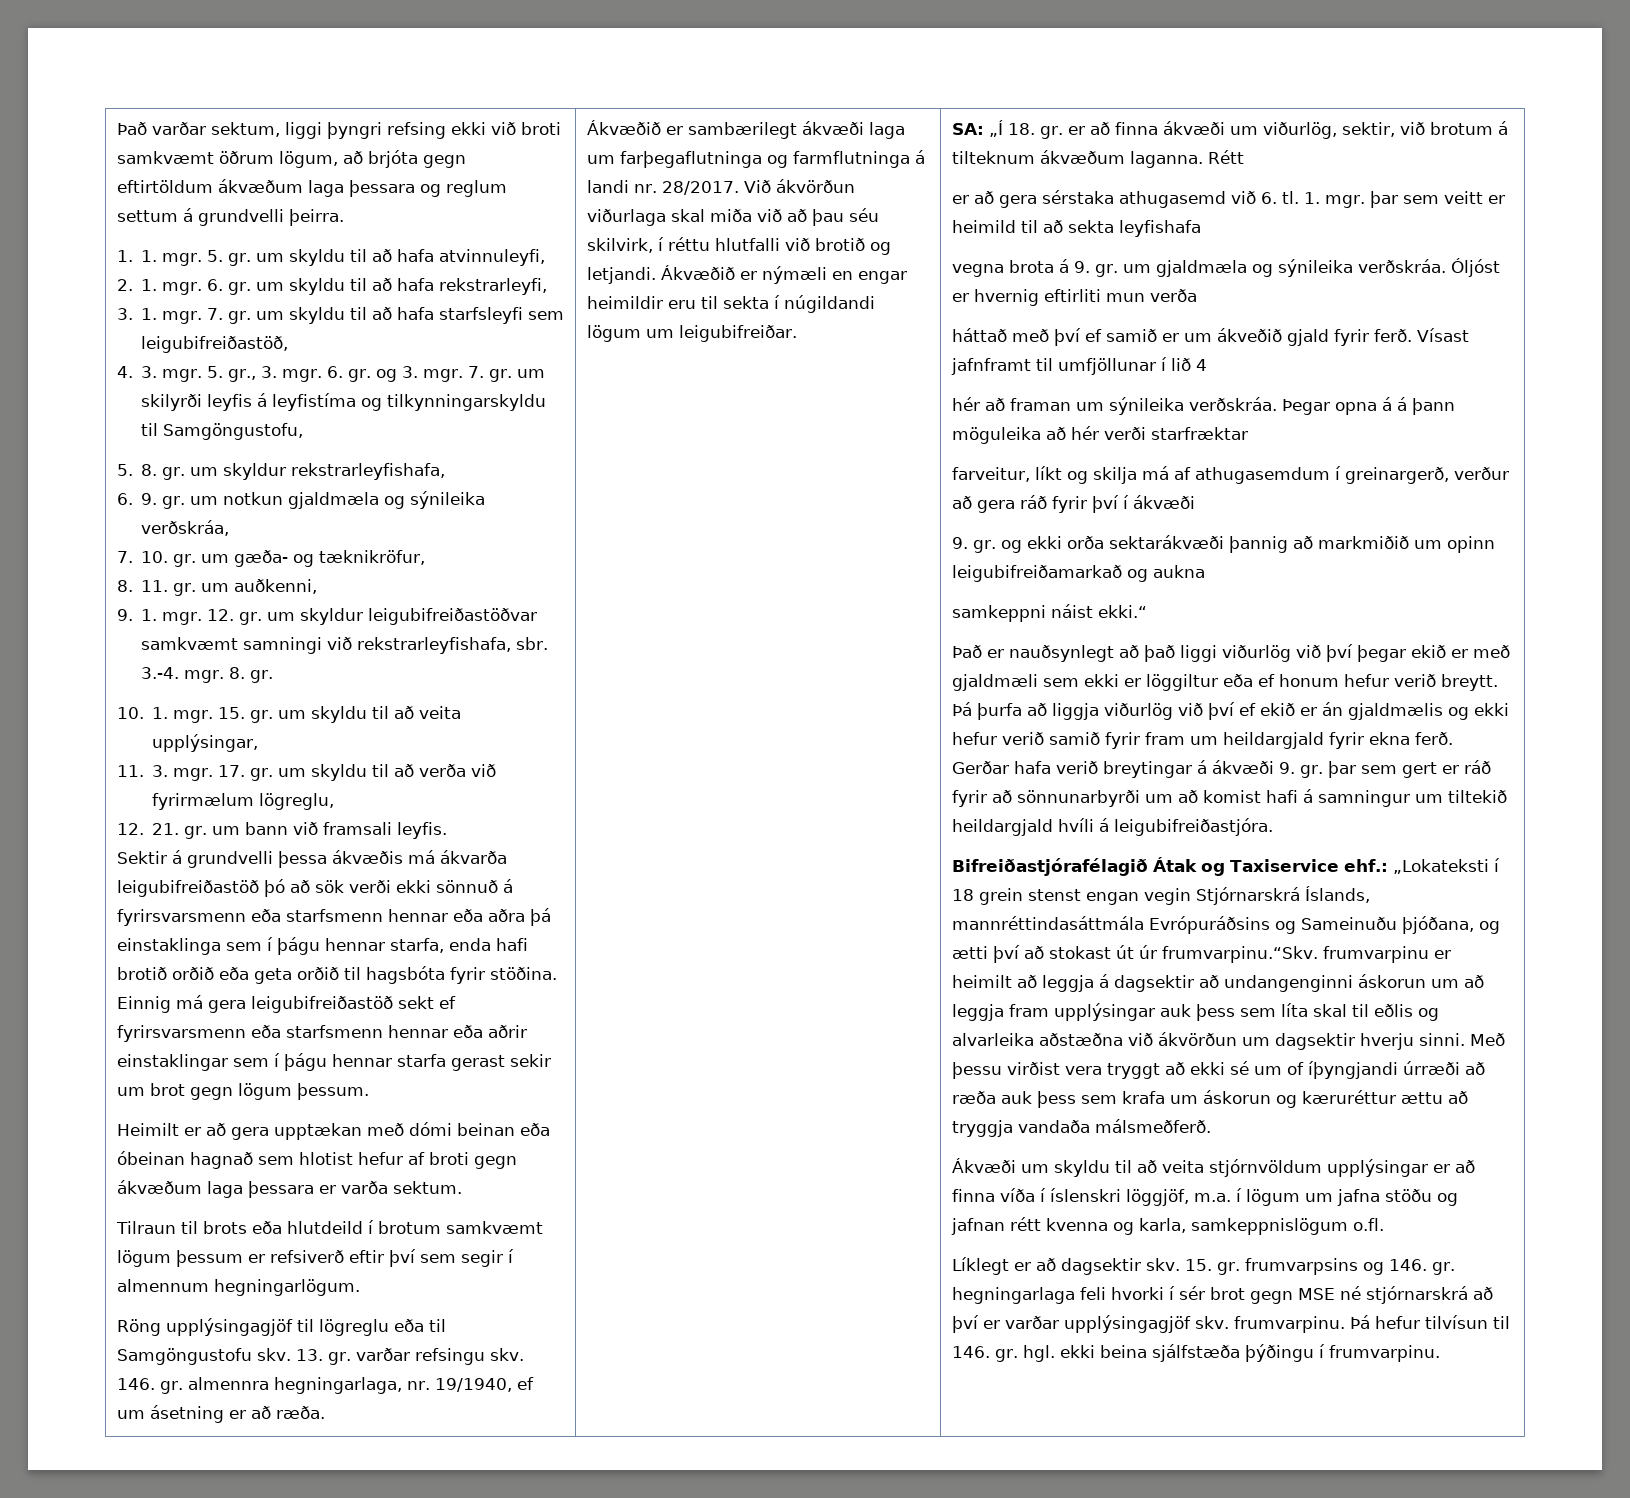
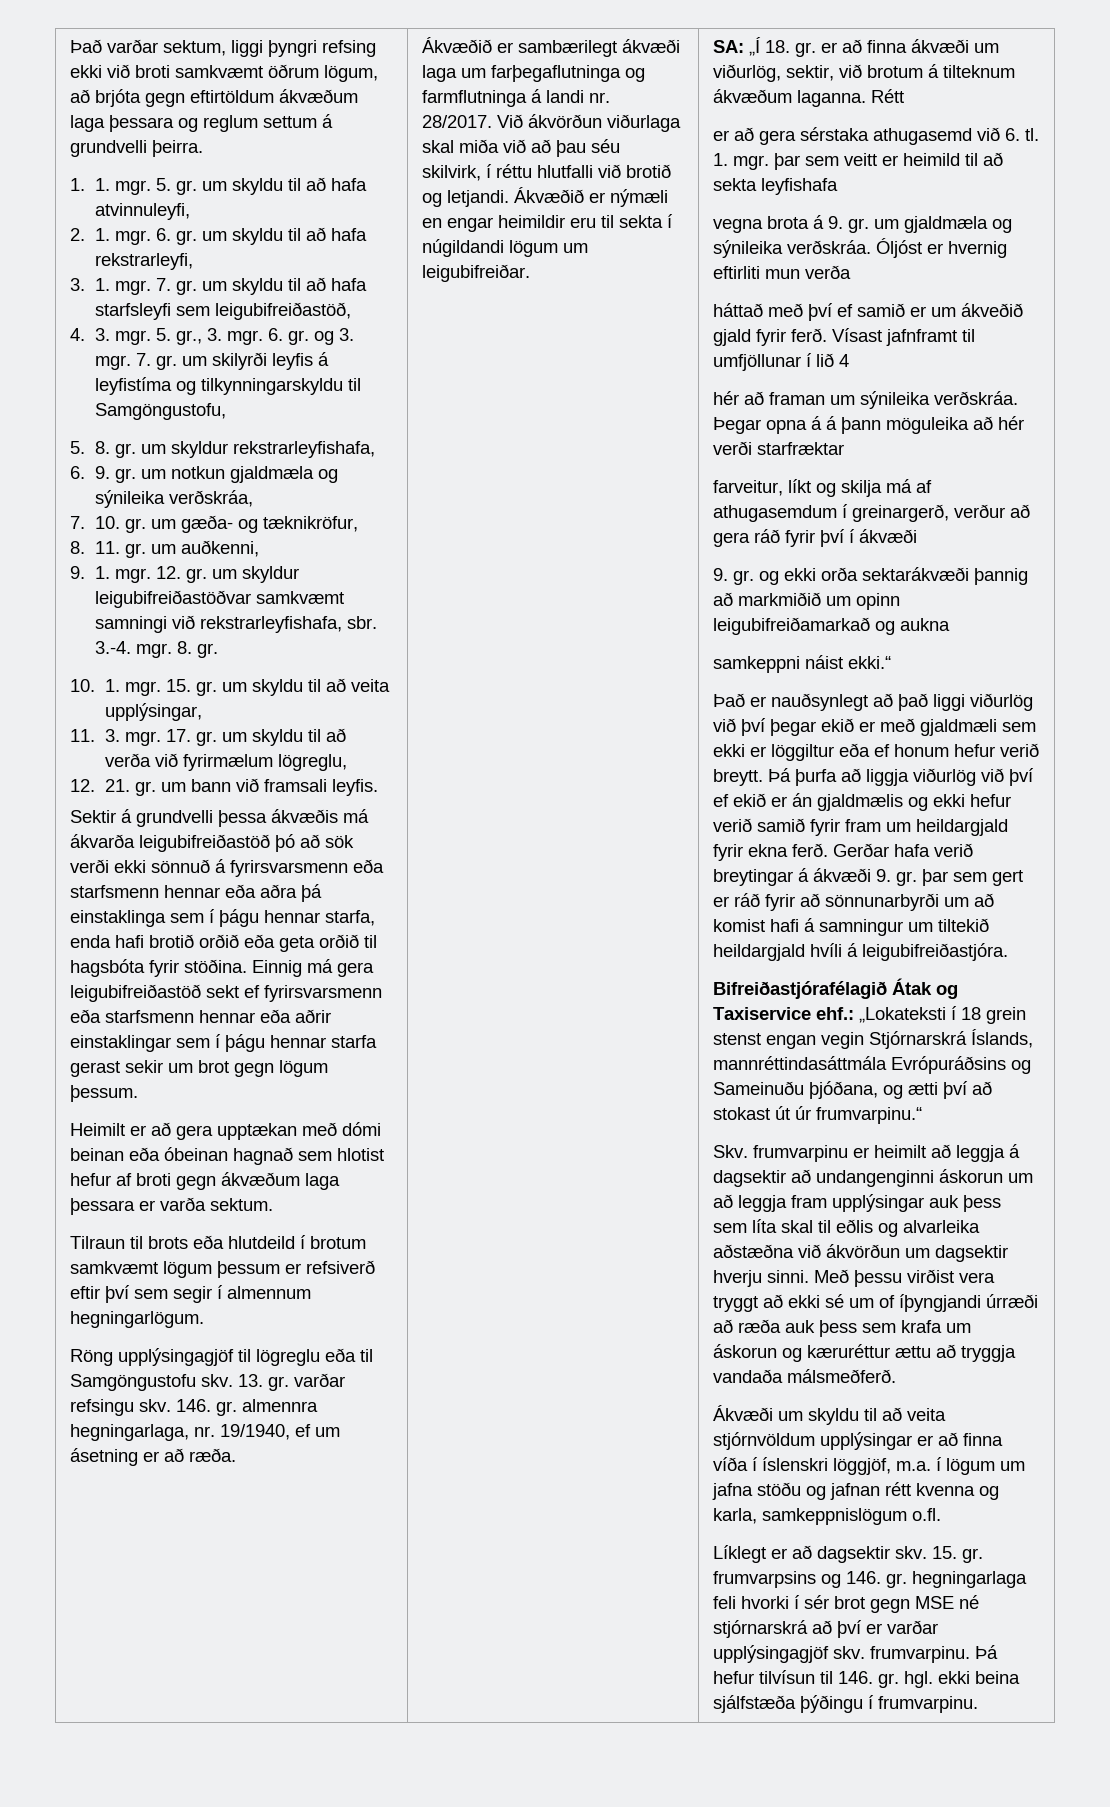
- Bifreiðastjórafélagið Átak og Taxiservice ehf.: „Lokateksti í 18 grein stenst engan vegin Stjórnarskrá Íslands, mannréttindasáttmála Evrópuráðsins og Sameinuðu þjóðana, og ætti því að stokast út úr frumvarpinu.“Skv. frumvarpinu er heimilt að leggja á dagsektir að undangenginni áskorun um að leggja fram upplýsingar auk þess sem líta skal til eðlis og alvarleika aðstæðna við ákvörðun um dagsektir hverju sinni.
+ Bifreiðastjórafélagið Átak og Taxiservice ehf.: „Lokateksti í 18 grein stenst engan vegin Stjórnarskrá Íslands, mannréttindasáttmála Evrópuráðsins og Sameinuðu þjóðana, og ætti því að stokast út úr frumvarpinu.“
+ Skv. frumvarpinu er heimilt að leggja á dagsektir að undangenginni áskorun um að leggja fram upplýsingar auk þess sem líta skal til eðlis og alvarleika aðstæðna við ákvörðun um dagsektir hverju sinni.

